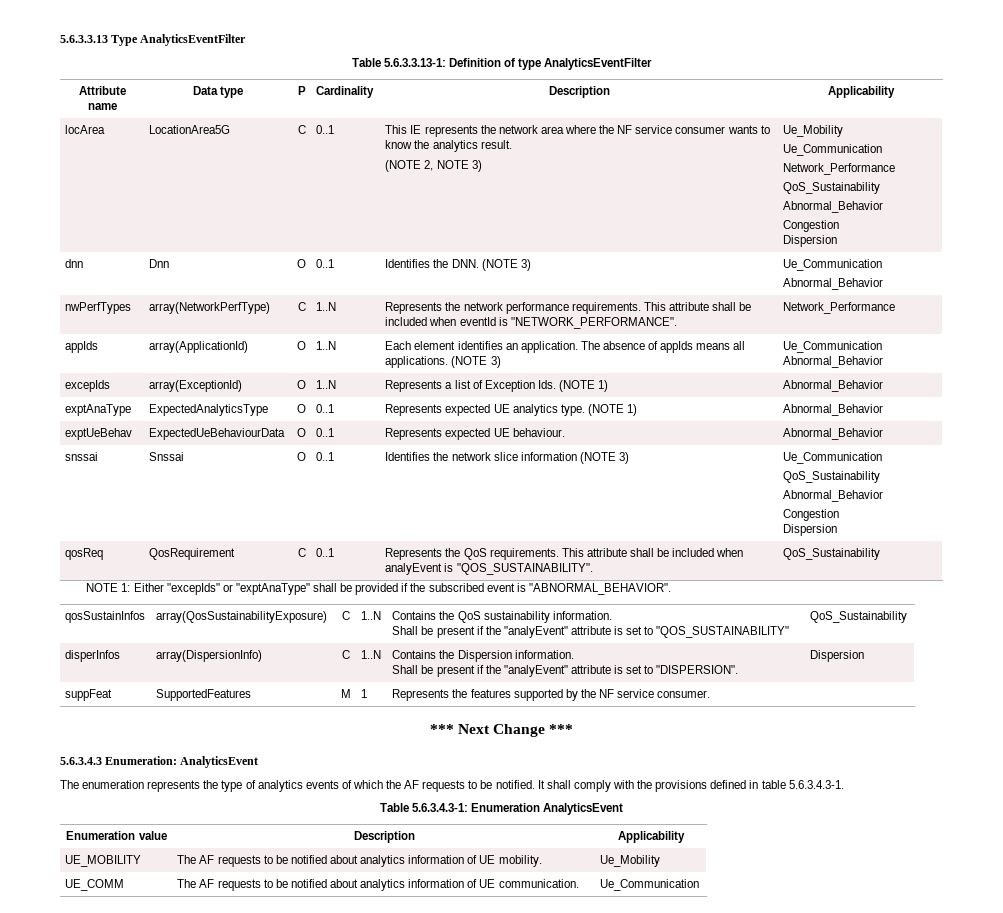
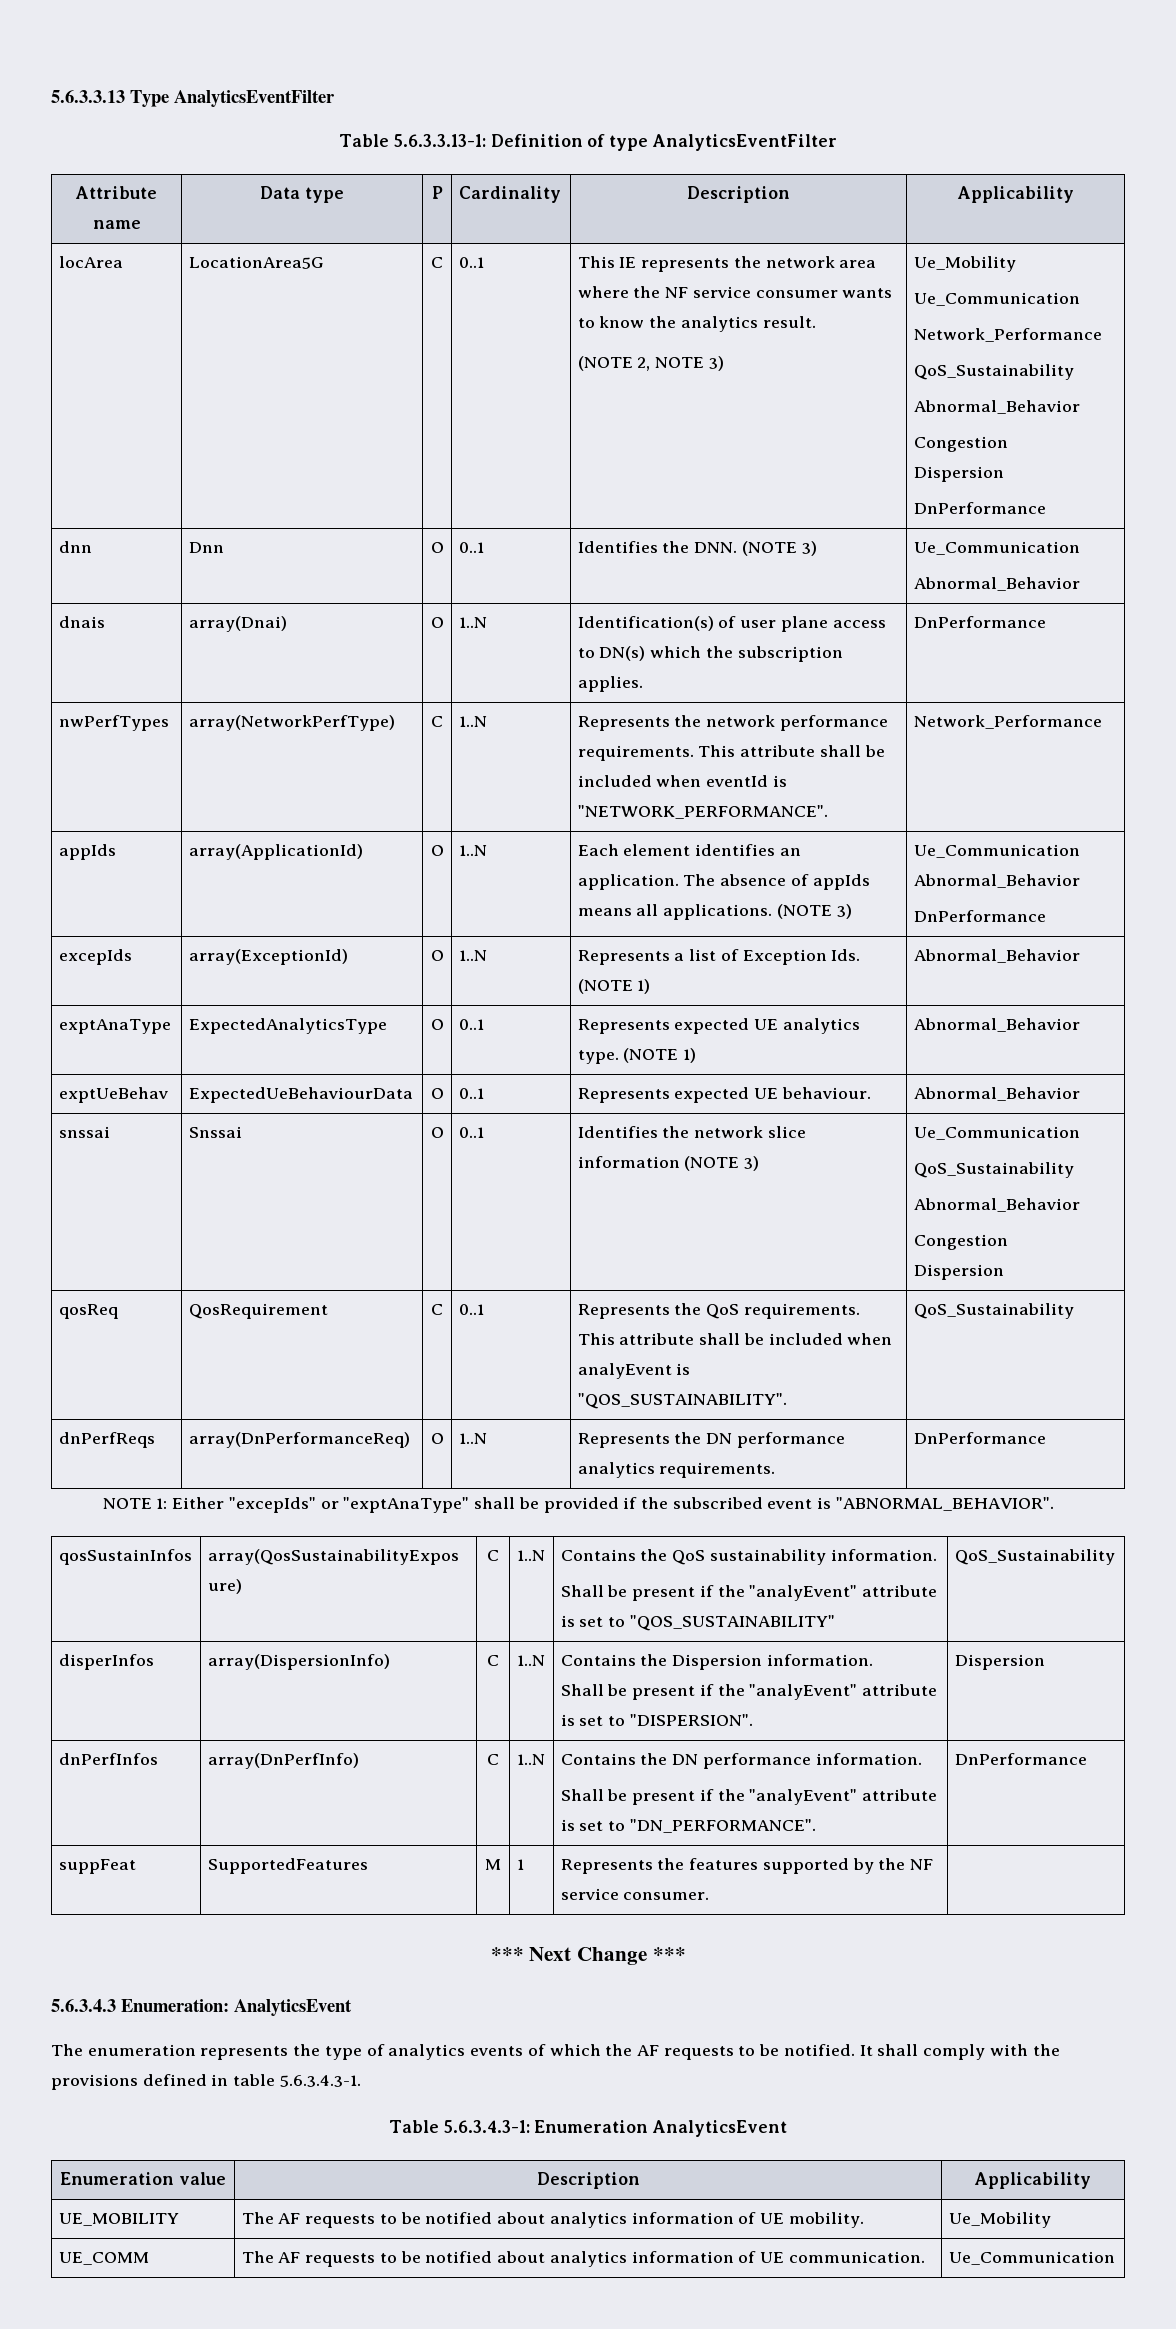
  locArea | LocationArea5G | C | 0..1 | This IE represents the network area where the NF service consumer wants to know the analytics result.
  (NOTE 2, NOTE 3) | Ue_Mobility
  Ue_Communication
  Network_Performance
  QoS_Sustainability
  Abnormal_Behavior
  Congestion
  Dispersion
+ DnPerformance
+ dnais | array(Dnai) | O | 1..N | Identification(s) of user plane access to DN(s) which the subscription applies. | DnPerformance
  appIds | array(ApplicationId) | O | 1..N | Each element identifies an application. The absence of appIds means all applications. (NOTE 3) | Ue_Communication Abnormal_Behavior
+ DnPerformance
+ dnPerfReqs | array(DnPerformanceReq) | O | 1..N | Represents the DN performance analytics requirements. | DnPerformance
+ dnPerfInfos | array(DnPerfInfo) | C | 1..N | Contains the DN performance information.
+ Shall be present if the "analyEvent" attribute is set to "DN_PERFORMANCE". | DnPerformance

